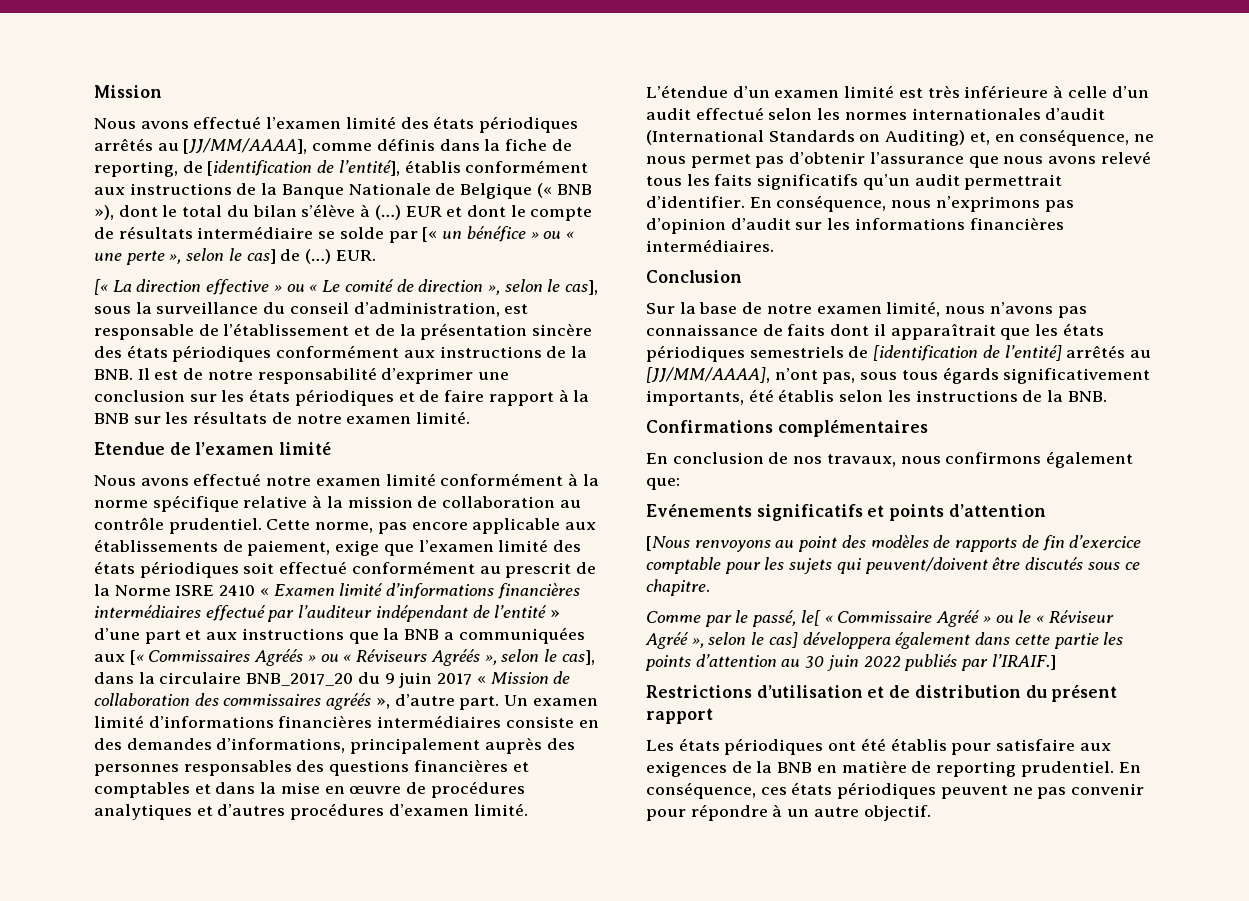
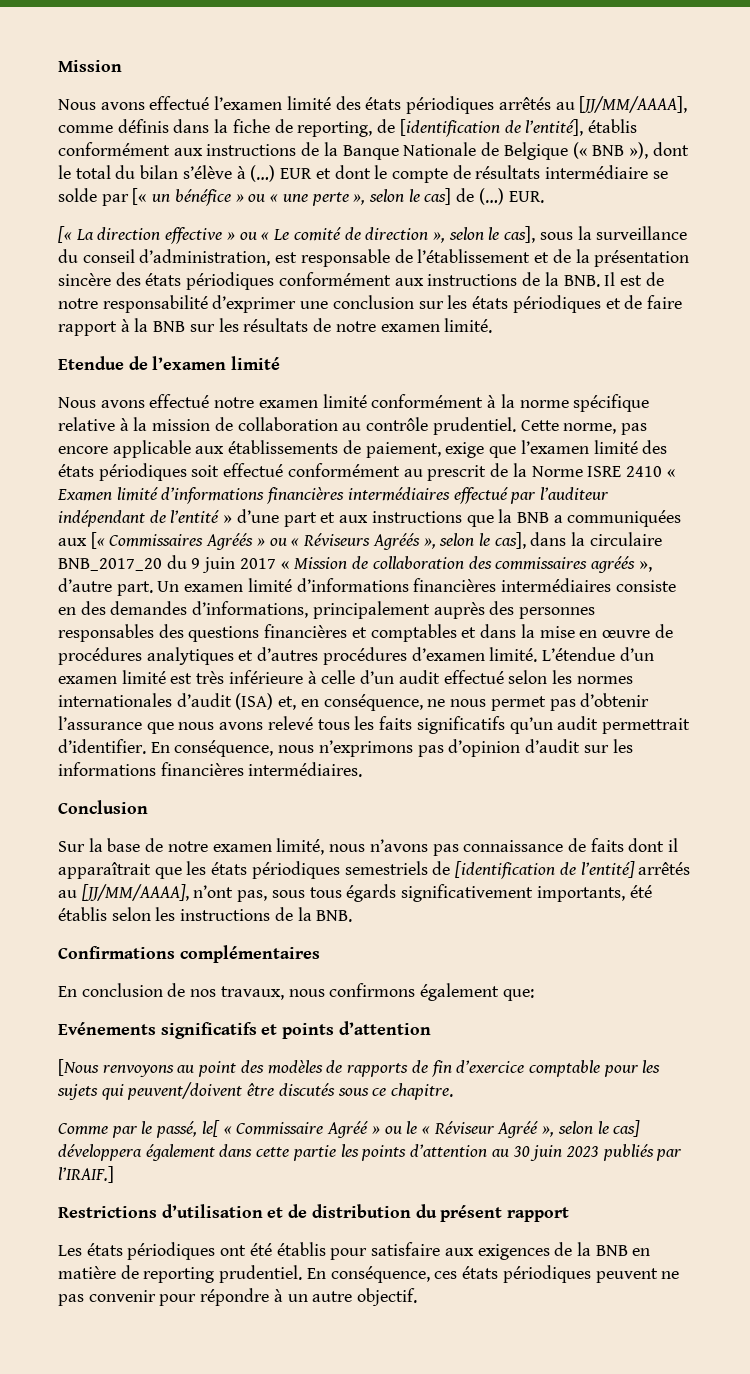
- L’étendue d’un examen limité est très inférieure à celle d’un audit effectué selon les normes internationales d’audit (International Standards on Auditing) et, en conséquence, ne nous permet pas d’obtenir l’assurance que nous avons relevé tous les faits significatifs qu’un audit permettrait d’identifier.
+ L’étendue d’un examen limité est très inférieure à celle d’un audit effectué selon les normes internationales d’audit (ISA) et, en conséquence, ne nous permet pas d’obtenir l’assurance que nous avons relevé tous les faits significatifs qu’un audit permettrait d’identifier.
- Comme par le passé, le[ « Commissaire Agréé » ou le « Réviseur Agréé », selon le cas] développera également dans cette partie les points d’attention au 30 juin 2022 publiés par l’IRAIF.]
+ Comme par le passé, le[ « Commissaire Agréé » ou le « Réviseur Agréé », selon le cas] développera également dans cette partie les points d’attention au 30 juin 2023 publiés par l’IRAIF.]

